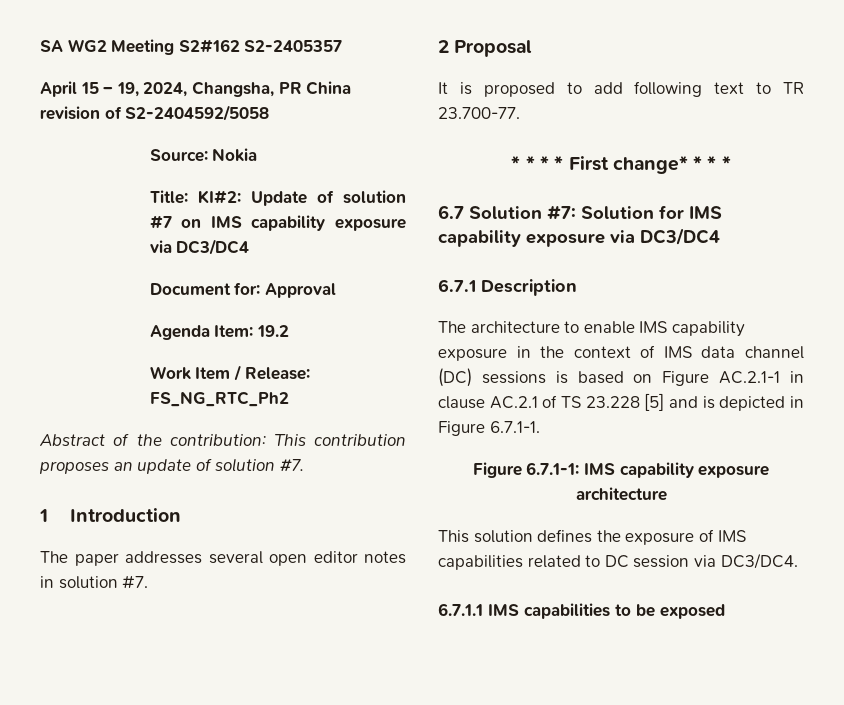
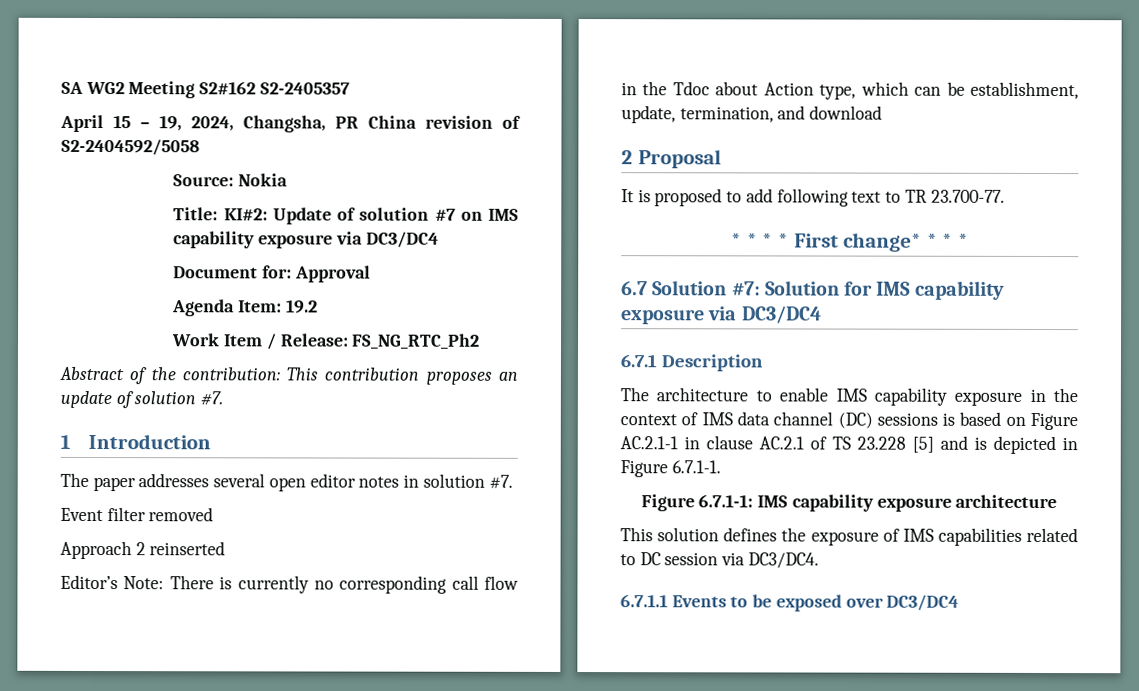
+ Event filter removed
+ Approach 2 reinserted
+ Editor’s Note: There is currently no corresponding call flow in the Tdoc about Action type, which can be establishment, update, termination, and download
- 6.7.1.1 IMS capabilities to be exposed
+ 6.7.1.1 Events to be exposed over DC3/DC4

